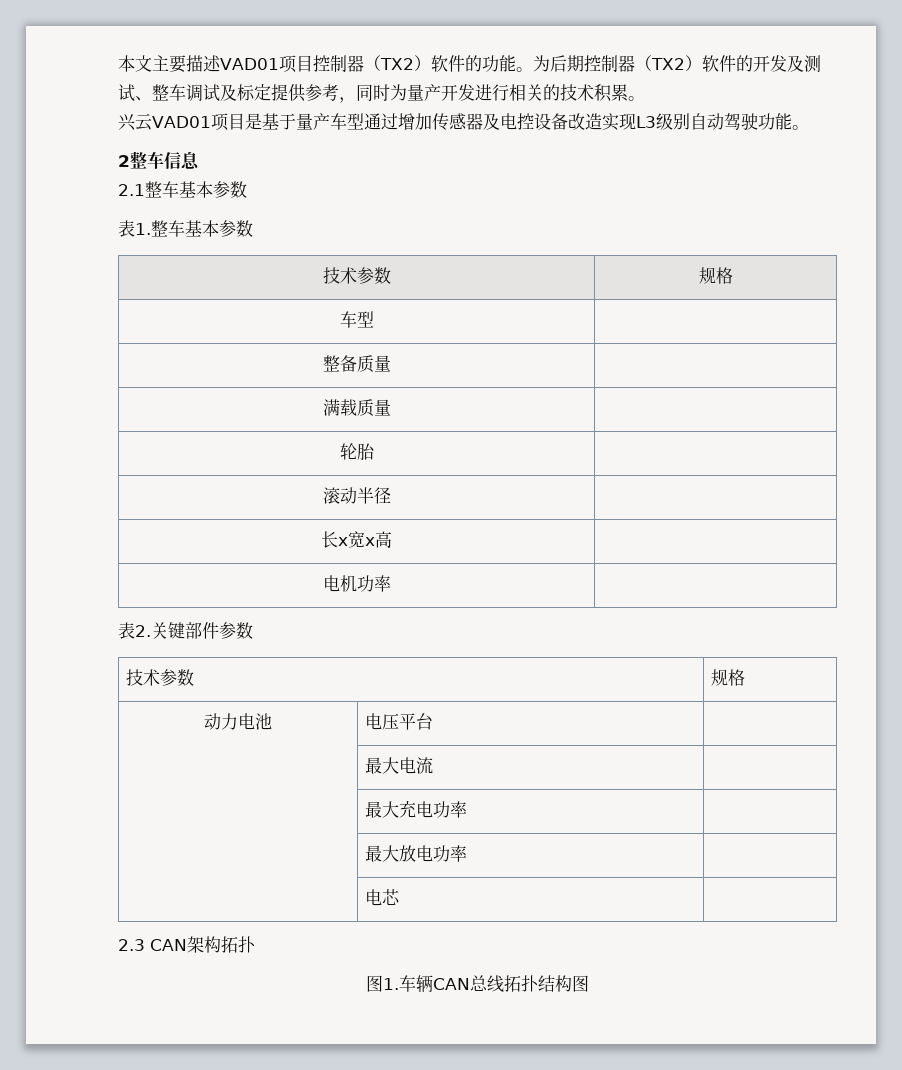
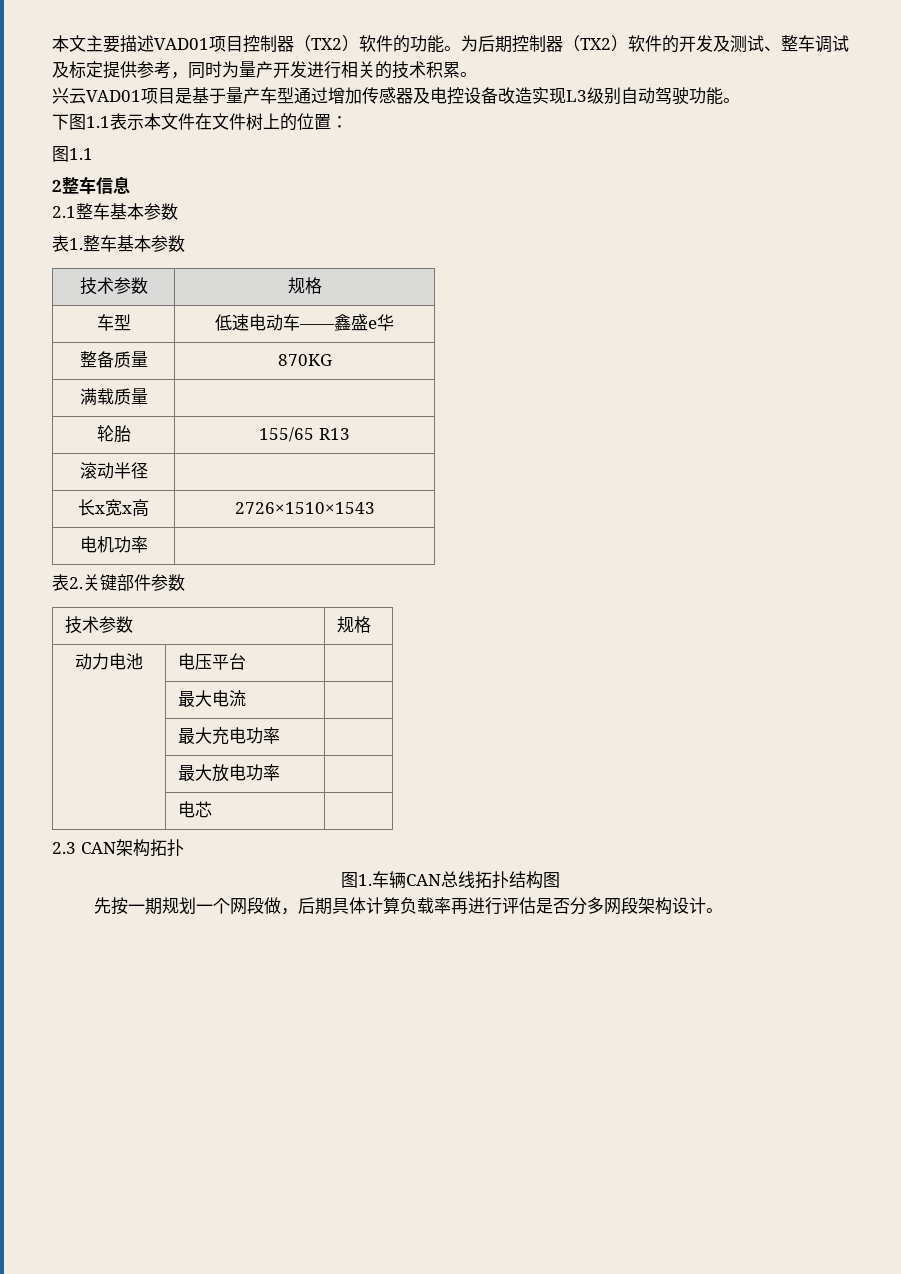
+ 下图1.1表示本文件在文件树上的位置：
+ 图1.1
- 车型 |
+ 车型 | 低速电动车——鑫盛e华
- 整备质量 |
+ 整备质量 | 870KG
- 轮胎 |
+ 轮胎 | 155/65 R13
- 长x宽x高 |
+ 长x宽x高 | 2726×1510×1543
+ 先按一期规划一个网段做，后期具体计算负载率再进行评估是否分多网段架构设计。

